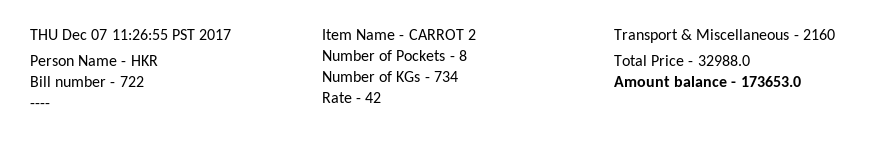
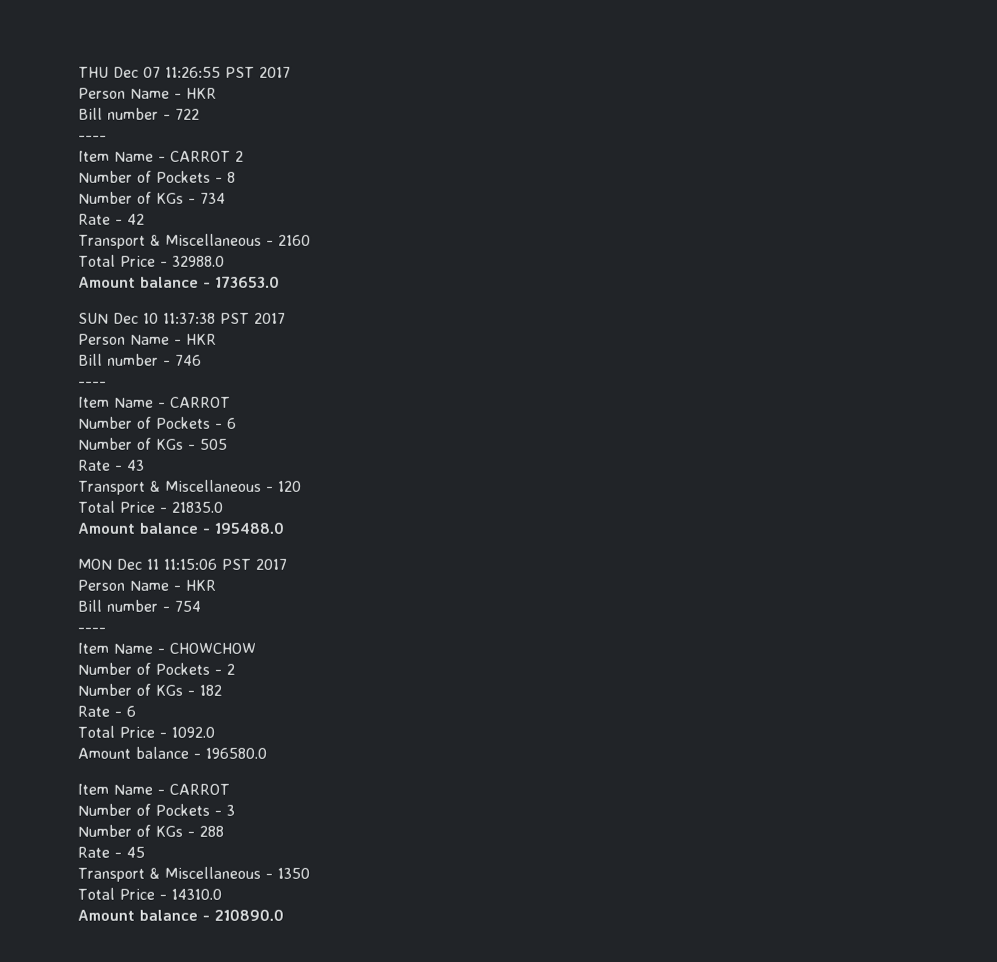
+ SUN Dec 10 11:37:38 PST 2017
+ Person Name - HKR
+ Bill number - 746
+ ----
+ Item Name - CARROT
+ Number of Pockets - 6
+ Number of KGs - 505
+ Rate - 43
+ Transport & Miscellaneous - 120
+ Total Price - 21835.0
+ Amount balance - 195488.0
+ MON Dec 11 11:15:06 PST 2017
+ Person Name - HKR
+ Bill number - 754
+ ----
+ Item Name - CHOWCHOW
+ Number of Pockets - 2
+ Number of KGs - 182
+ Rate - 6
+ Total Price - 1092.0
+ Amount balance - 196580.0
+ Item Name - CARROT
+ Number of Pockets - 3
+ Number of KGs - 288
+ Rate - 45
+ Transport & Miscellaneous - 1350
+ Total Price - 14310.0
+ Amount balance - 210890.0

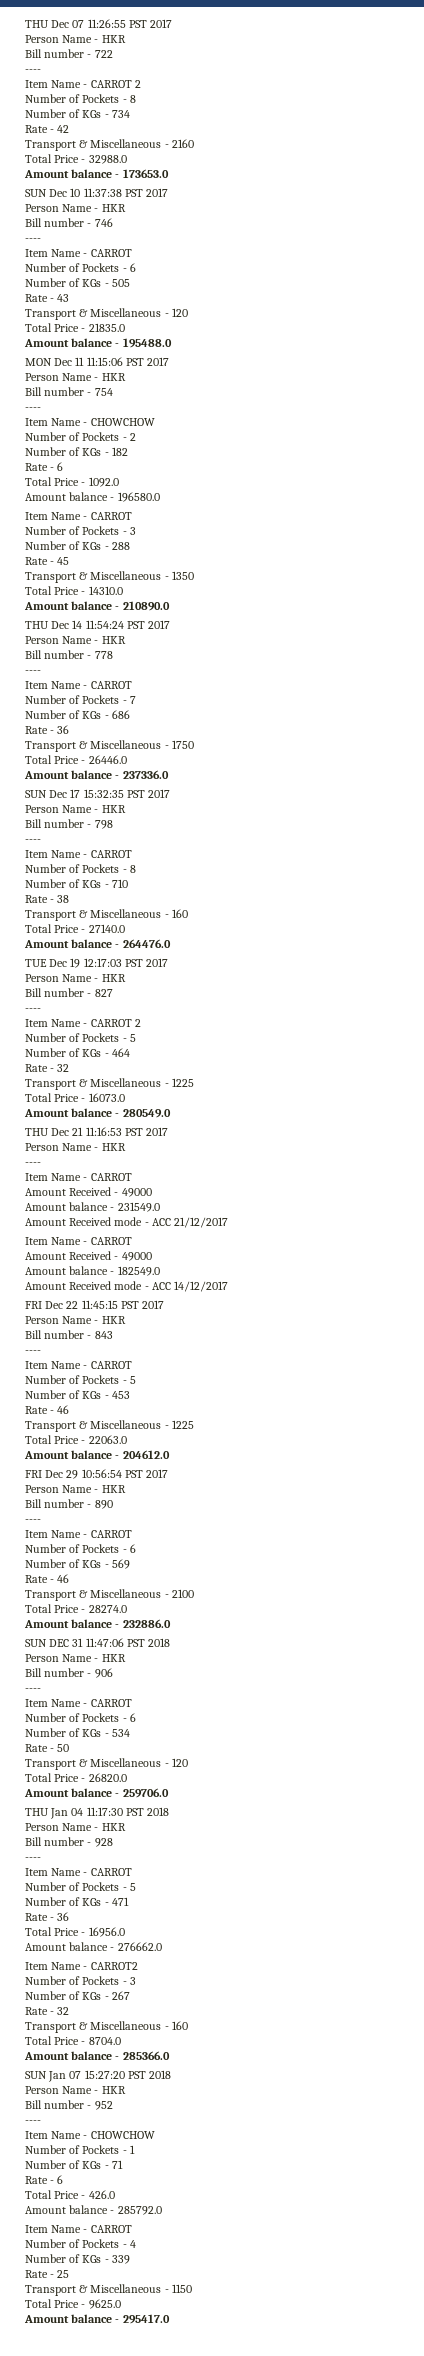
+ THU Dec 14 11:54:24 PST 2017
+ Person Name - HKR
+ Bill number - 778
+ ----
+ Item Name - CARROT
+ Number of Pockets - 7
+ Number of KGs - 686
+ Rate - 36
+ Transport & Miscellaneous - 1750
+ Total Price - 26446.0
+ Amount balance - 237336.0
+ SUN Dec 17 15:32:35 PST 2017
+ Person Name - HKR
+ Bill number - 798
+ ----
+ Item Name - CARROT
+ Number of Pockets - 8
+ Number of KGs - 710
+ Rate - 38
+ Transport & Miscellaneous - 160
+ Total Price - 27140.0
+ Amount balance - 264476.0
+ TUE Dec 19 12:17:03 PST 2017
+ Person Name - HKR
+ Bill number - 827
+ ----
+ Item Name - CARROT 2
+ Number of Pockets - 5
+ Number of KGs - 464
+ Rate - 32
+ Transport & Miscellaneous - 1225
+ Total Price - 16073.0
+ Amount balance - 280549.0
+ THU Dec 21 11:16:53 PST 2017
+ Person Name - HKR
+ ----
+ Item Name - CARROT
+ Amount Received - 49000
+ Amount balance - 231549.0
+ Amount Received mode - ACC 21/12/2017
+ Item Name - CARROT
+ Amount Received - 49000
+ Amount balance - 182549.0
+ Amount Received mode - ACC 14/12/2017
+ FRI Dec 22 11:45:15 PST 2017
+ Person Name - HKR
+ Bill number - 843
+ ----
+ Item Name - CARROT
+ Number of Pockets - 5
+ Number of KGs - 453
+ Rate - 46
+ Transport & Miscellaneous - 1225
+ Total Price - 22063.0
+ Amount balance - 204612.0
+ FRI Dec 29 10:56:54 PST 2017
+ Person Name - HKR
+ Bill number - 890
+ ----
+ Item Name - CARROT
+ Number of Pockets - 6
+ Number of KGs - 569
+ Rate - 46
+ Transport & Miscellaneous - 2100
+ Total Price - 28274.0
+ Amount balance - 232886.0
+ SUN DEC 31 11:47:06 PST 2018
+ Person Name - HKR
+ Bill number - 906
+ ----
+ Item Name - CARROT
+ Number of Pockets - 6
+ Number of KGs - 534
+ Rate - 50
+ Transport & Miscellaneous - 120
+ Total Price - 26820.0
+ Amount balance - 259706.0
+ THU Jan 04 11:17:30 PST 2018
+ Person Name - HKR
+ Bill number - 928
+ ----
+ Item Name - CARROT
+ Number of Pockets - 5
+ Number of KGs - 471
+ Rate - 36
+ Total Price - 16956.0
+ Amount balance - 276662.0
+ Item Name - CARROT2
+ Number of Pockets - 3
+ Number of KGs - 267
+ Rate - 32
+ Transport & Miscellaneous - 160
+ Total Price - 8704.0
+ Amount balance - 285366.0
+ SUN Jan 07 15:27:20 PST 2018
+ Person Name - HKR
+ Bill number - 952
+ ----
+ Item Name - CHOWCHOW
+ Number of Pockets - 1
+ Number of KGs - 71
+ Rate - 6
+ Total Price - 426.0
+ Amount balance - 285792.0
+ Item Name - CARROT
+ Number of Pockets - 4
+ Number of KGs - 339
+ Rate - 25
+ Transport & Miscellaneous - 1150
+ Total Price - 9625.0
+ Amount balance - 295417.0

